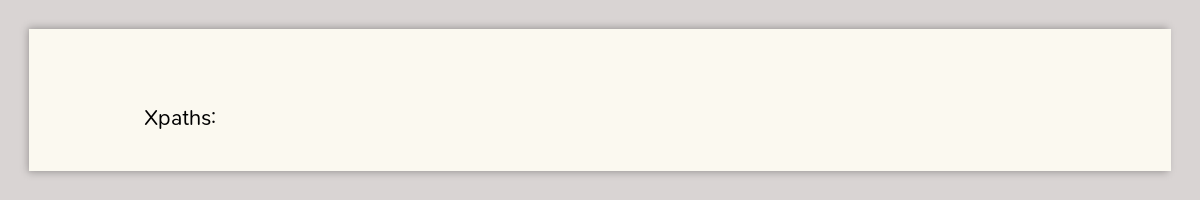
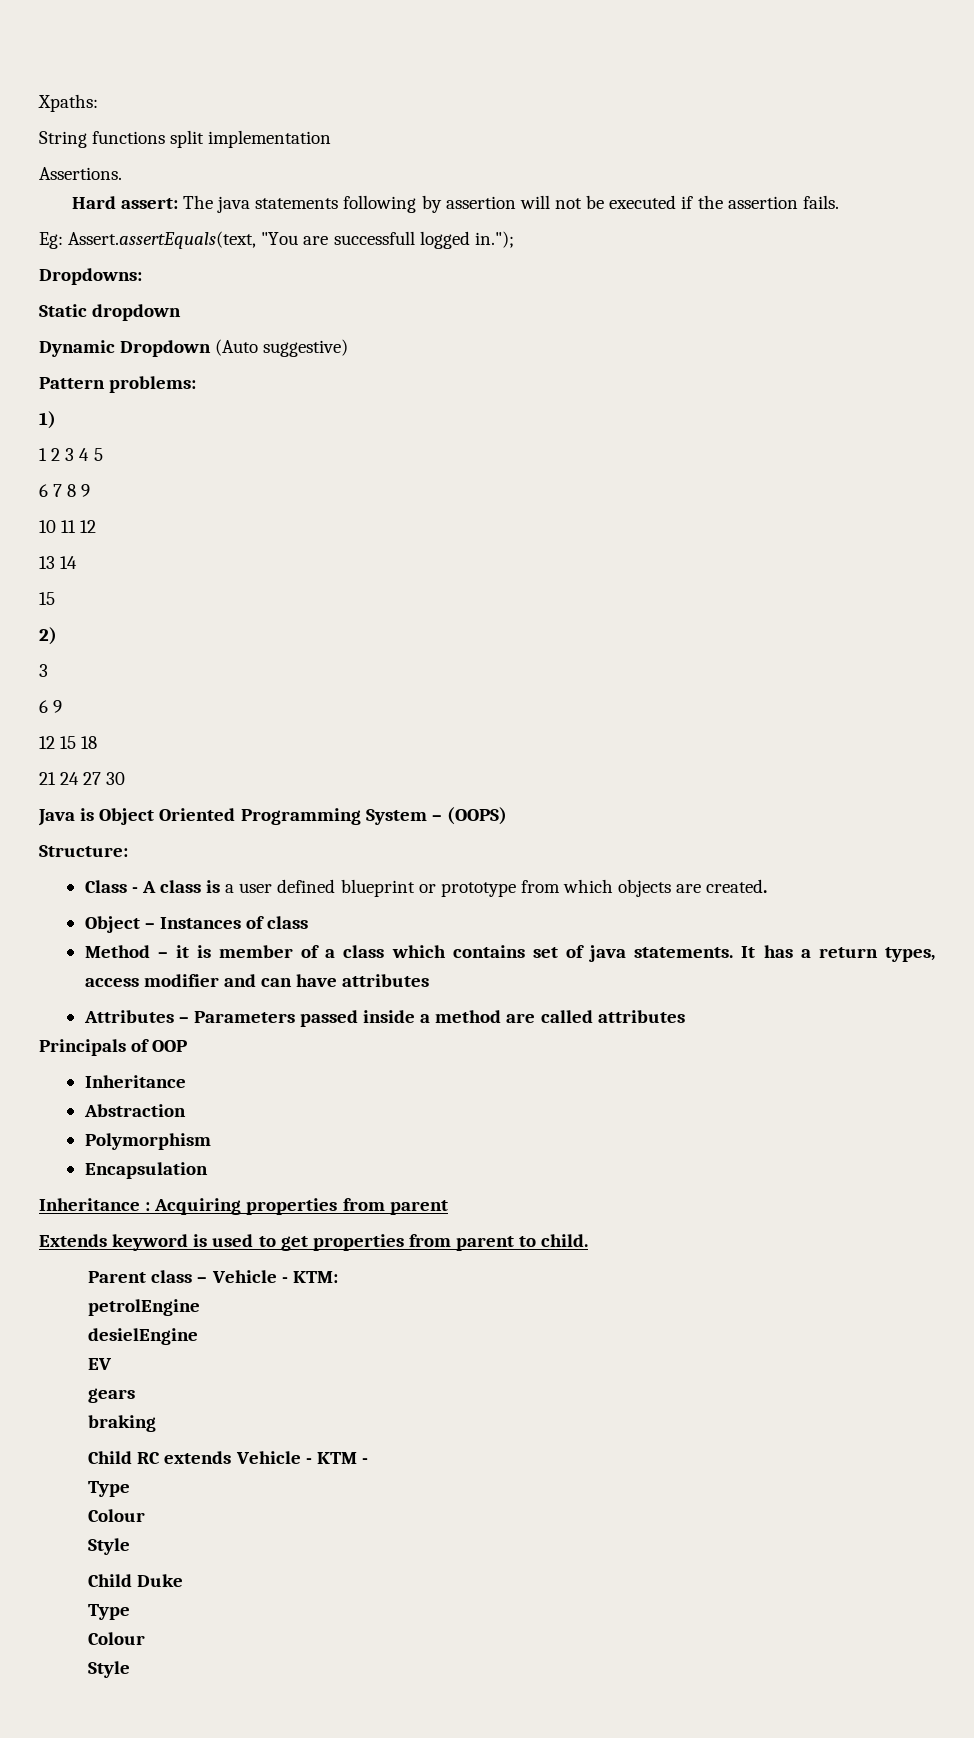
+ String functions split implementation
+ Assertions.
+ Hard assert: The java statements following by assertion will not be executed if the assertion fails.
+ Eg: Assert.assertEquals(text, "You are successfull logged in.");
+ Dropdowns:
+ Static dropdown
+ Dynamic Dropdown (Auto suggestive)
+ Pattern problems:
+ 1)
+ 1 2 3 4 5
+ 6 7 8 9
+ 10 11 12
+ 13 14
+ 15
+ 2)
+ 3
+ 6 9
+ 12 15 18
+ 21 24 27 30
+ Java is Object Oriented Programming System – (OOPS)
+ Structure:
+ Class - A class is a user defined blueprint or prototype from which objects are created.
+ Object – Instances of class
+ Method – it is member of a class which contains set of java statements. It has a return types, access modifier and can have attributes
+ Attributes – Parameters passed inside a method are called attributes
+ Principals of OOP
+ Inheritance
+ Abstraction
+ Polymorphism
+ Encapsulation
+ Inheritance : Acquiring properties from parent
+ Extends keyword is used to get properties from parent to child.
+ Parent class – Vehicle - KTM:
+ petrolEngine
+ desielEngine
+ EV
+ gears
+ braking
+ Child RC extends Vehicle - KTM -
+ Type
+ Colour
+ Style
+ Child Duke
+ Type
+ Colour
+ Style

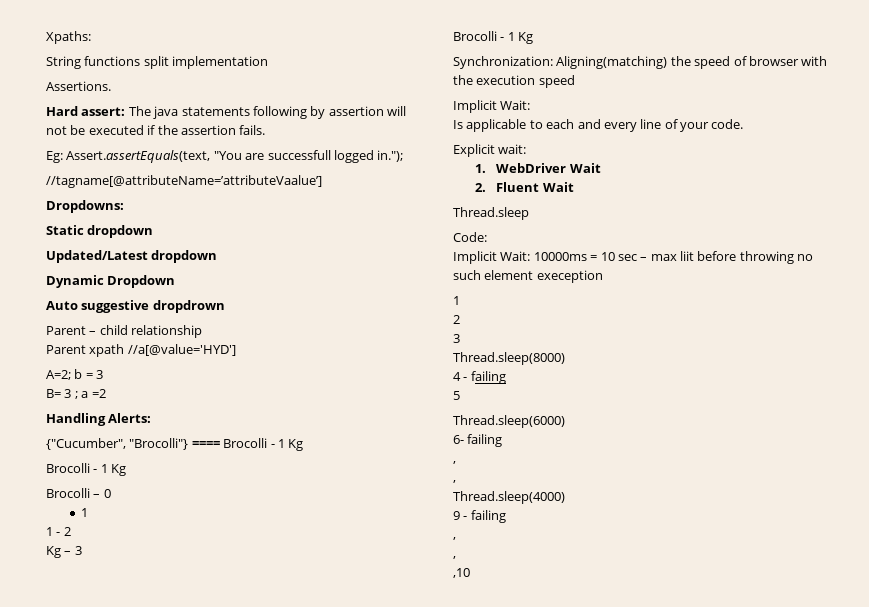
+ //tagname[@attributeName=’attributeVaalue’]
+ Updated/Latest dropdown
- Dynamic Dropdown (Auto suggestive)
- Pattern problems:
- 1)
- 1 2 3 4 5
- 6 7 8 9
- 10 11 12
- 13 14
- 15
- 2)
+ Dynamic Dropdown
+ Auto suggestive dropdrown
+ Parent – child relationship
+ Parent xpath //a[@value='HYD']
+ A=2; b = 3
+ B= 3 ; a =2
+ Handling Alerts:
+ {"Cucumber", "Brocolli"} ==== Brocolli - 1 Kg
+ Brocolli - 1 Kg
+ Brocolli – 0
+ 1
+ 1 - 2
+ Kg – 3
+ Brocolli - 1 Kg
+ Synchronization: Aligning(matching) the speed of browser with the execution speed
+ Implicit Wait:
+ Is applicable to each and every line of your code.
+ Explicit wait:
+ 1. WebDriver Wait
+ 2. Fluent Wait
+ Thread.sleep
+ Code:
+ Implicit Wait: 10000ms = 10 sec – max liit before throwing no such element exeception
+ 1
+ 2
  3
- 6 9
- 12 15 18
- 21 24 27 30
- Java is Object Oriented Programming System – (OOPS)
- Structure:
- Class - A class is a user defined blueprint or prototype from which objects are created.
- Object – Instances of class
- Method – it is member of a class which contains set of java statements. It has a return types, access modifier and can have attributes
- Attributes – Parameters passed inside a method are called attributes
- Principals of OOP
- Inheritance
- Abstraction
- Polymorphism
- Encapsulation
- Inheritance : Acquiring properties from parent
- Extends keyword is used to get properties from parent to child.
- Parent class – Vehicle - KTM:
- petrolEngine
- desielEngine
- EV
- gears
- braking
- Child RC extends Vehicle - KTM -
- Type
- Colour
- Style
- Child Duke
- Type
- Colour
- Style
+ Thread.sleep(8000)
+ 4 - failing
+ 5
+ Thread.sleep(6000)
+ 6- failing
+ ,
+ ,
+ Thread.sleep(4000)
+ 9 - failing
+ ,
+ ,
+ ,10

